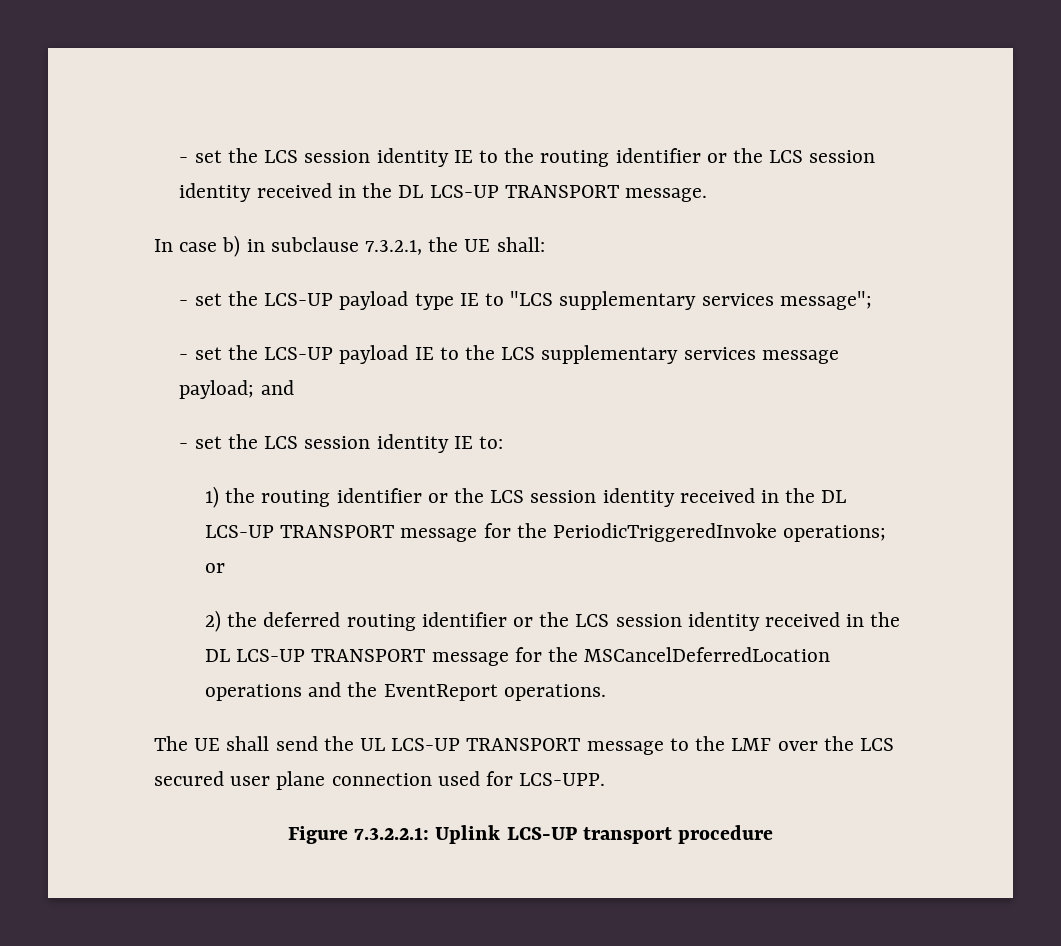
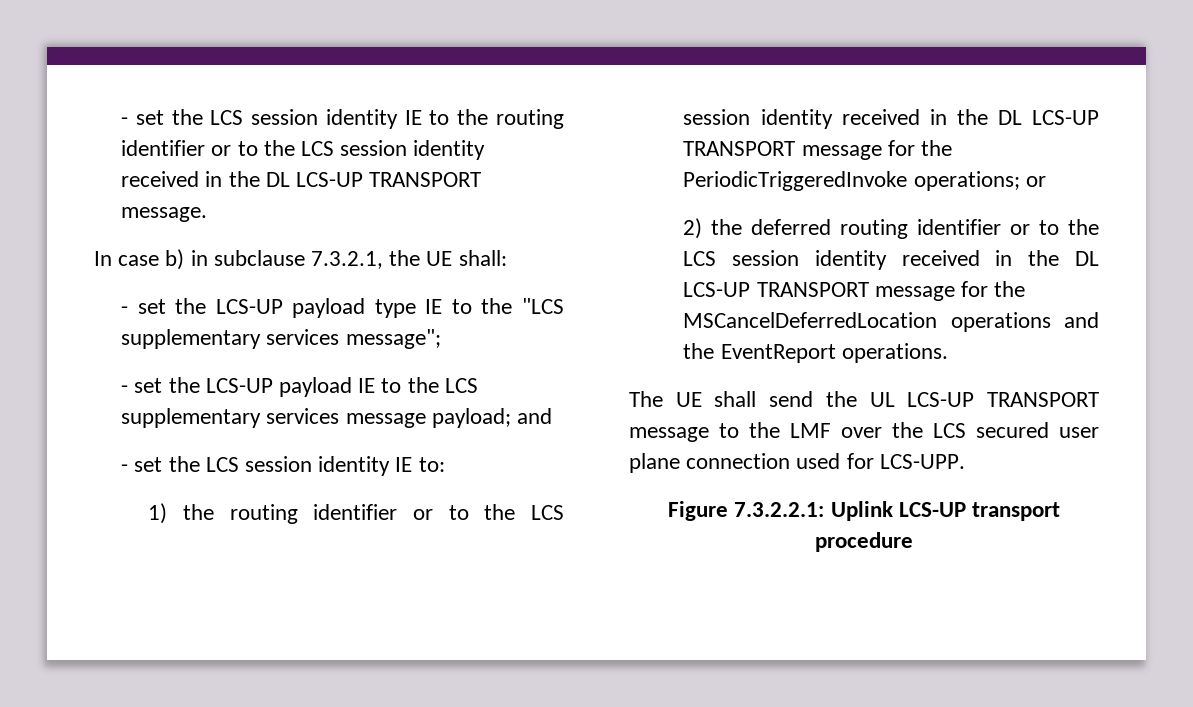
- - set the LCS session identity IE to the routing identifier or the LCS session identity received in the DL LCS-UP TRANSPORT message.
+ - set the LCS session identity IE to the routing identifier or to the LCS session identity received in the DL LCS-UP TRANSPORT message.
- - set the LCS-UP payload type IE to "LCS supplementary services message";
+ - set the LCS-UP payload type IE to the "LCS supplementary services message";
- 1) the routing identifier or the LCS session identity received in the DL LCS-UP TRANSPORT message for the PeriodicTriggeredInvoke operations; or
+ 1) the routing identifier or to the LCS session identity received in the DL LCS-UP TRANSPORT message for the PeriodicTriggeredInvoke operations; or
- 2) the deferred routing identifier or the LCS session identity received in the DL LCS-UP TRANSPORT message for the MSCancelDeferredLocation operations and the EventReport operations.
+ 2) the deferred routing identifier or to the LCS session identity received in the DL LCS-UP TRANSPORT message for the MSCancelDeferredLocation operations and the EventReport operations.

